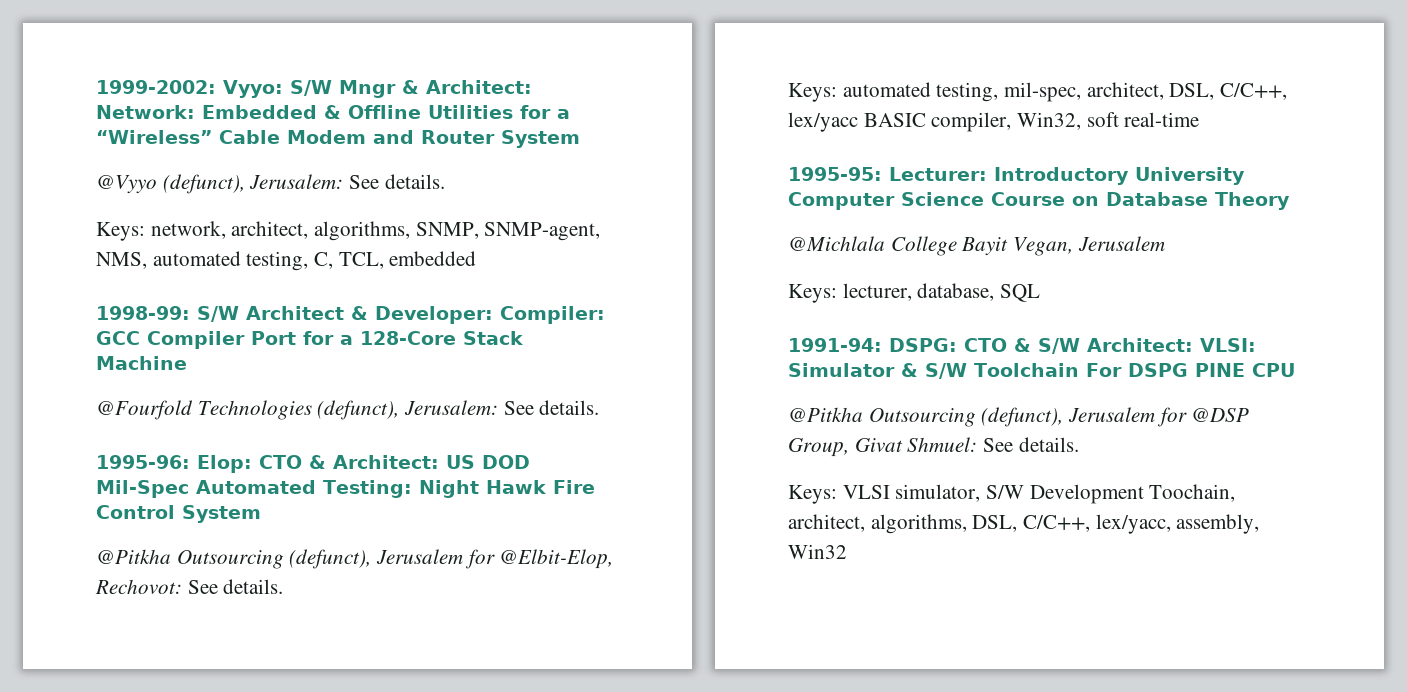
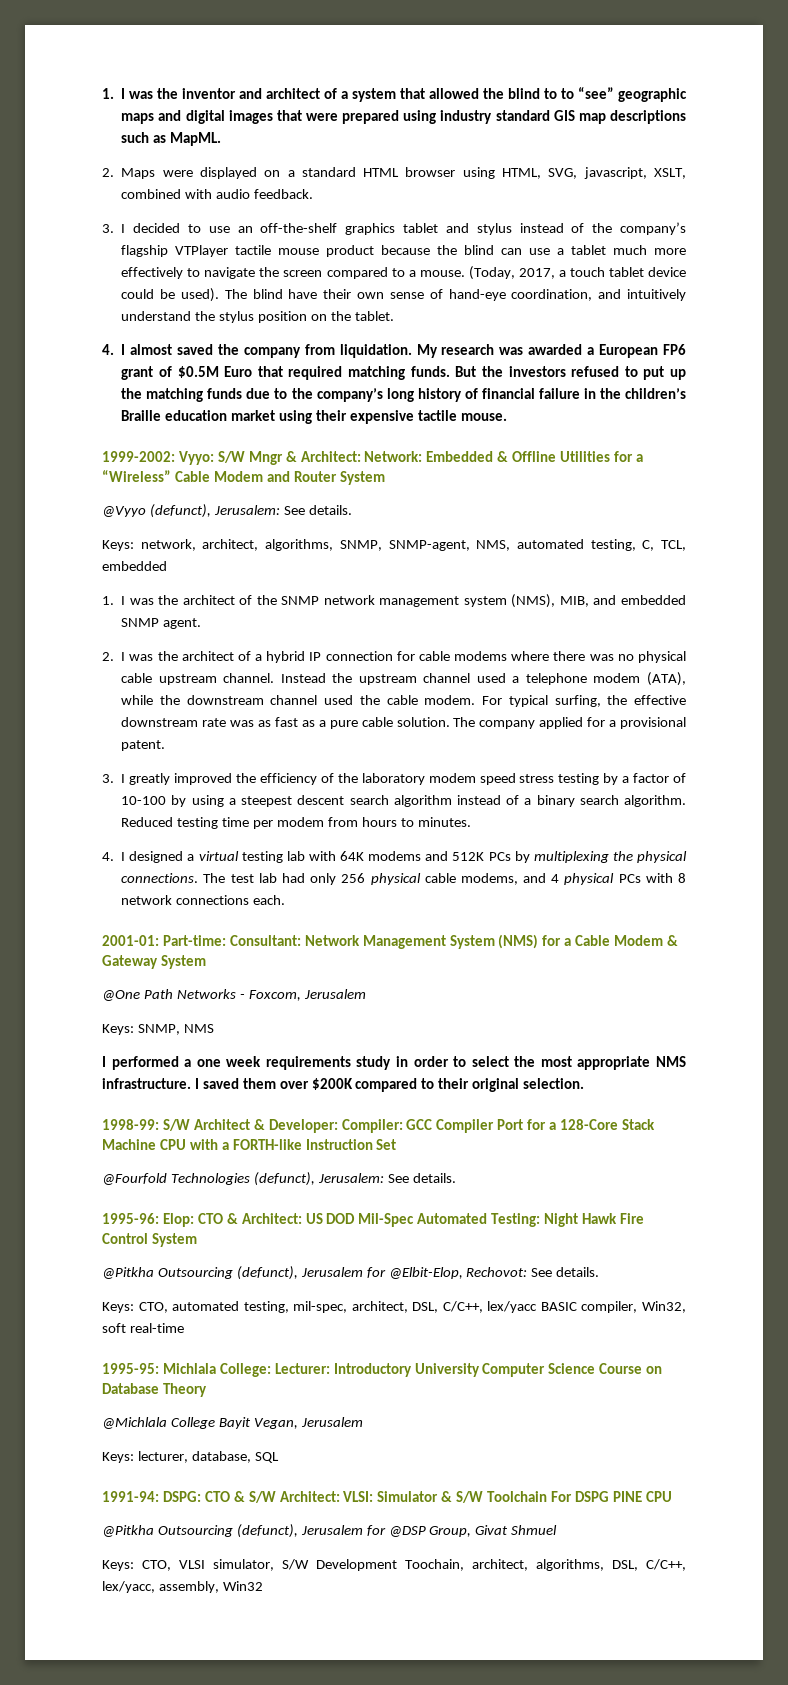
+ 1. I was the inventor and architect of a system that allowed the blind to to “see” geographic maps and digital images that were prepared using industry standard GIS map descriptions such as MapML.
+ 2. Maps were displayed on a standard HTML browser using HTML, SVG, javascript, XSLT, combined with audio feedback.
+ 3. I decided to use an off-the-shelf graphics tablet and stylus instead of the company’s flagship VTPlayer tactile mouse product because the blind can use a tablet much more effectively to navigate the screen compared to a mouse. (Today, 2017, a touch tablet device could be used). The blind have their own sense of hand-eye coordination, and intuitively understand the stylus position on the tablet.
+ 4. I almost saved the company from liquidation. My research was awarded a European FP6 grant of $0.5M Euro that required matching funds. But the investors refused to put up the matching funds due to the company’s long history of financial failure in the children’s Braille education market using their expensive tactile mouse.
+ 1. I was the architect of the SNMP network management system (NMS), MIB, and embedded SNMP agent.
+ 2. I was the architect of a hybrid IP connection for cable modems where there was no physical cable upstream channel. Instead the upstream channel used a telephone modem (ATA), while the downstream channel used the cable modem. For typical surfing, the effective downstream rate was as fast as a pure cable solution. The company applied for a provisional patent.
+ 3. I greatly improved the efficiency of the laboratory modem speed stress testing by a factor of 10-100 by using a steepest descent search algorithm instead of a binary search algorithm. Reduced testing time per modem from hours to minutes.
+ 4. I designed a virtual testing lab with 64K modems and 512K PCs by multiplexing the physical connections. The test lab had only 256 physical cable modems, and 4 physical PCs with 8 network connections each.
+ 2001-01: Part-time: Consultant: Network Management System (NMS) for a Cable Modem & Gateway System
+ @One Path Networks - Foxcom, Jerusalem
+ Keys: SNMP, NMS
+ I performed a one week requirements study in order to select the most appropriate NMS infrastructure. I saved them over $200K compared to their original selection.
- 1998-99: S/W Architect & Developer: Compiler: GCC Compiler Port for a 128-Core Stack Machine
+ 1998-99: S/W Architect & Developer: Compiler: GCC Compiler Port for a 128-Core Stack Machine CPU with a FORTH-like Instruction Set
- Keys: automated testing, mil-spec, architect, DSL, C/C++, lex/yacc BASIC compiler, Win32, soft real-time
+ Keys: CTO, automated testing, mil-spec, architect, DSL, C/C++, lex/yacc BASIC compiler, Win32, soft real-time
- 1995-95: Lecturer: Introductory University Computer Science Course on Database Theory
+ 1995-95: Michlala College: Lecturer: Introductory University Computer Science Course on Database Theory
- @Pitkha Outsourcing (defunct), Jerusalem for @DSP Group, Givat Shmuel: See details.
- Keys: VLSI simulator, S/W Development Toochain, architect, algorithms, DSL, C/C++, lex/yacc, assembly, Win32
+ @Pitkha Outsourcing (defunct), Jerusalem for @DSP Group, Givat Shmuel
+ Keys: CTO, VLSI simulator, S/W Development Toochain, architect, algorithms, DSL, C/C++, lex/yacc, assembly, Win32

